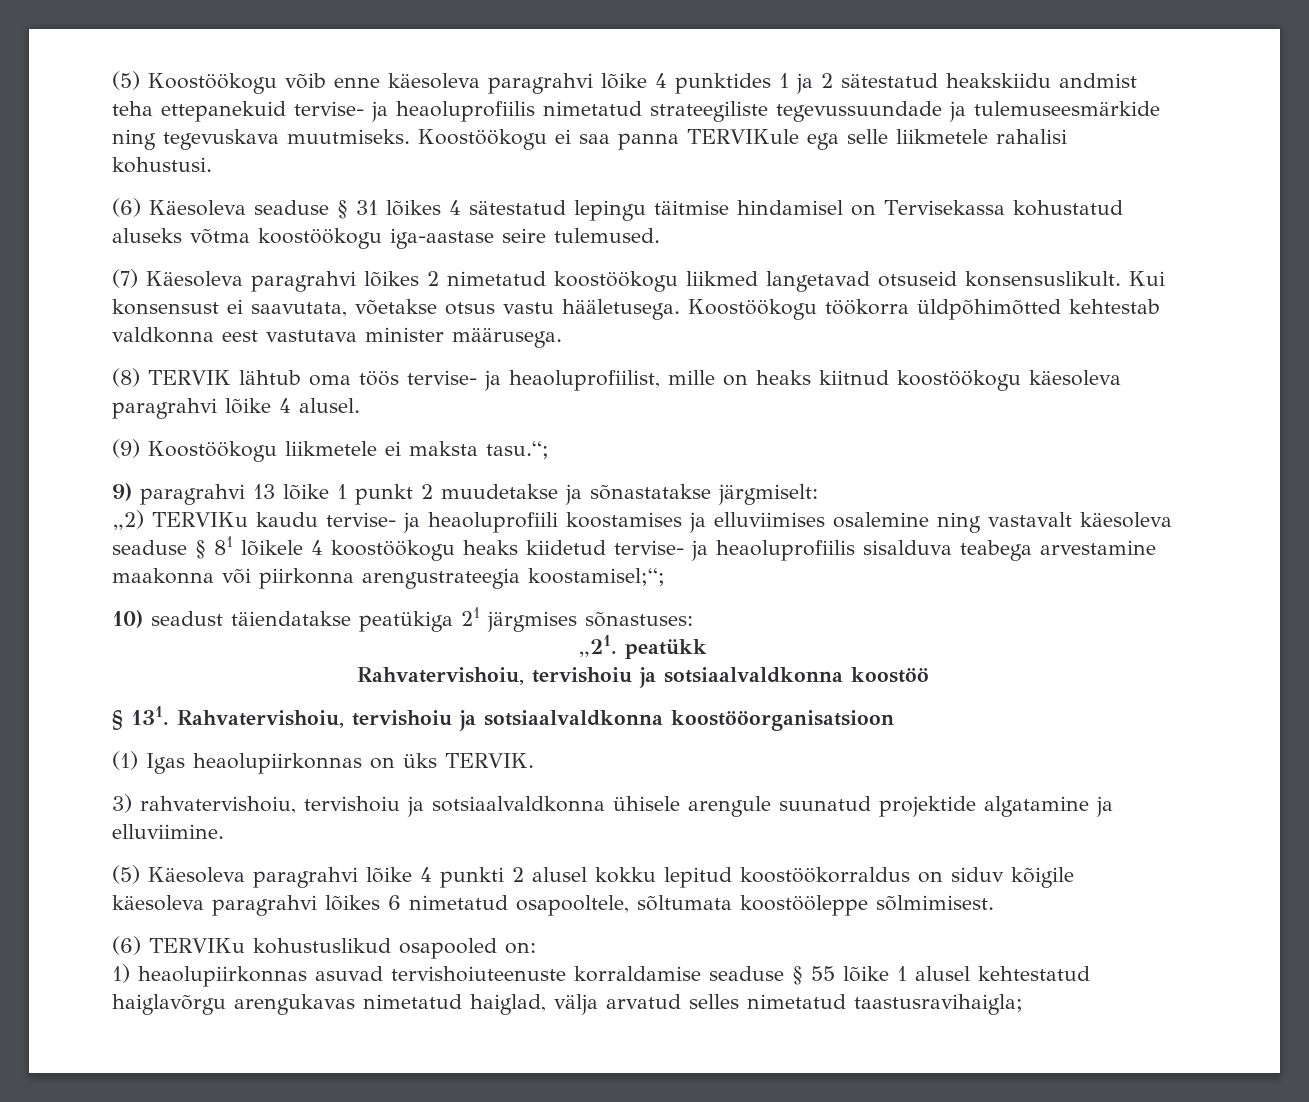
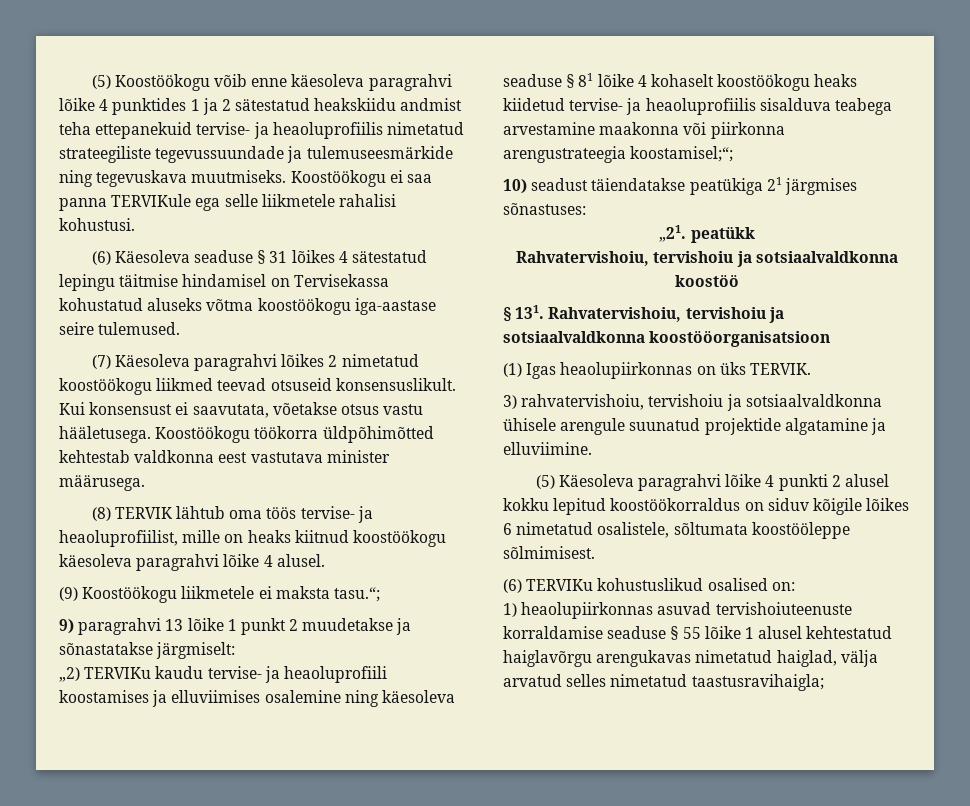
- (7) Käesoleva paragrahvi lõikes 2 nimetatud koostöökogu liikmed langetavad otsuseid konsensuslikult.
+ (7) Käesoleva paragrahvi lõikes 2 nimetatud koostöökogu liikmed teevad otsuseid konsensuslikult.
- „2) TERVIKu kaudu tervise- ja heaoluprofiili koostamises ja elluviimises osalemine ning vastavalt käesoleva seaduse § 81 lõikele 4 koostöökogu heaks kiidetud tervise- ja heaoluprofiilis sisalduva teabega arvestamine maakonna või piirkonna arengustrateegia koostamisel;“;
+ „2) TERVIKu kaudu tervise- ja heaoluprofiili koostamises ja elluviimises osalemine ning käesoleva seaduse § 81 lõike 4 kohaselt koostöökogu heaks kiidetud tervise- ja heaoluprofiilis sisalduva teabega arvestamine maakonna või piirkonna arengustrateegia koostamisel;“;
- (5) Käesoleva paragrahvi lõike 4 punkti 2 alusel kokku lepitud koostöökorraldus on siduv kõigile käesoleva paragrahvi lõikes 6 nimetatud osapooltele, sõltumata koostööleppe sõlmimisest.
+ (5) Käesoleva paragrahvi lõike 4 punkti 2 alusel kokku lepitud koostöökorraldus on siduv kõigile lõikes 6 nimetatud osalistele, sõltumata koostööleppe sõlmimisest.
- (6) TERVIKu kohustuslikud osapooled on:
+ (6) TERVIKu kohustuslikud osalised on:

